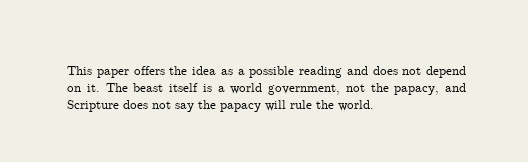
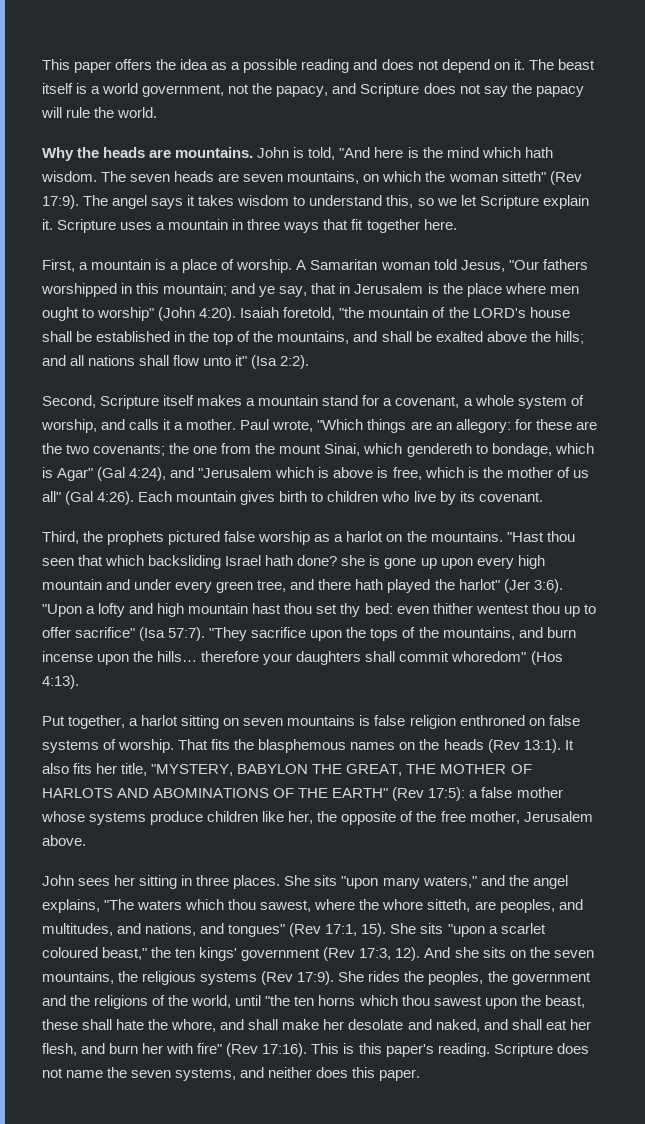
+ Why the heads are mountains. John is told, "And here is the mind which hath wisdom. The seven heads are seven mountains, on which the woman sitteth" (Rev 17:9). The angel says it takes wisdom to understand this, so we let Scripture explain it. Scripture uses a mountain in three ways that fit together here.
+ First, a mountain is a place of worship. A Samaritan woman told Jesus, "Our fathers worshipped in this mountain; and ye say, that in Jerusalem is the place where men ought to worship" (John 4:20). Isaiah foretold, "the mountain of the LORD's house shall be established in the top of the mountains, and shall be exalted above the hills; and all nations shall flow unto it" (Isa 2:2).
+ Second, Scripture itself makes a mountain stand for a covenant, a whole system of worship, and calls it a mother. Paul wrote, "Which things are an allegory: for these are the two covenants; the one from the mount Sinai, which gendereth to bondage, which is Agar" (Gal 4:24), and "Jerusalem which is above is free, which is the mother of us all" (Gal 4:26). Each mountain gives birth to children who live by its covenant.
+ Third, the prophets pictured false worship as a harlot on the mountains. "Hast thou seen that which backsliding Israel hath done? she is gone up upon every high mountain and under every green tree, and there hath played the harlot" (Jer 3:6). "Upon a lofty and high mountain hast thou set thy bed: even thither wentest thou up to offer sacrifice" (Isa 57:7). "They sacrifice upon the tops of the mountains, and burn incense upon the hills… therefore your daughters shall commit whoredom" (Hos 4:13).
+ Put together, a harlot sitting on seven mountains is false religion enthroned on false systems of worship. That fits the blasphemous names on the heads (Rev 13:1). It also fits her title, "MYSTERY, BABYLON THE GREAT, THE MOTHER OF HARLOTS AND ABOMINATIONS OF THE EARTH" (Rev 17:5): a false mother whose systems produce children like her, the opposite of the free mother, Jerusalem above.
+ John sees her sitting in three places. She sits "upon many waters," and the angel explains, "The waters which thou sawest, where the whore sitteth, are peoples, and multitudes, and nations, and tongues" (Rev 17:1, 15). She sits "upon a scarlet coloured beast," the ten kings' government (Rev 17:3, 12). And she sits on the seven mountains, the religious systems (Rev 17:9). She rides the peoples, the government and the religions of the world, until "the ten horns which thou sawest upon the beast, these shall hate the whore, and shall make her desolate and naked, and shall eat her flesh, and burn her with fire" (Rev 17:16). This is this paper's reading. Scripture does not name the seven systems, and neither does this paper.

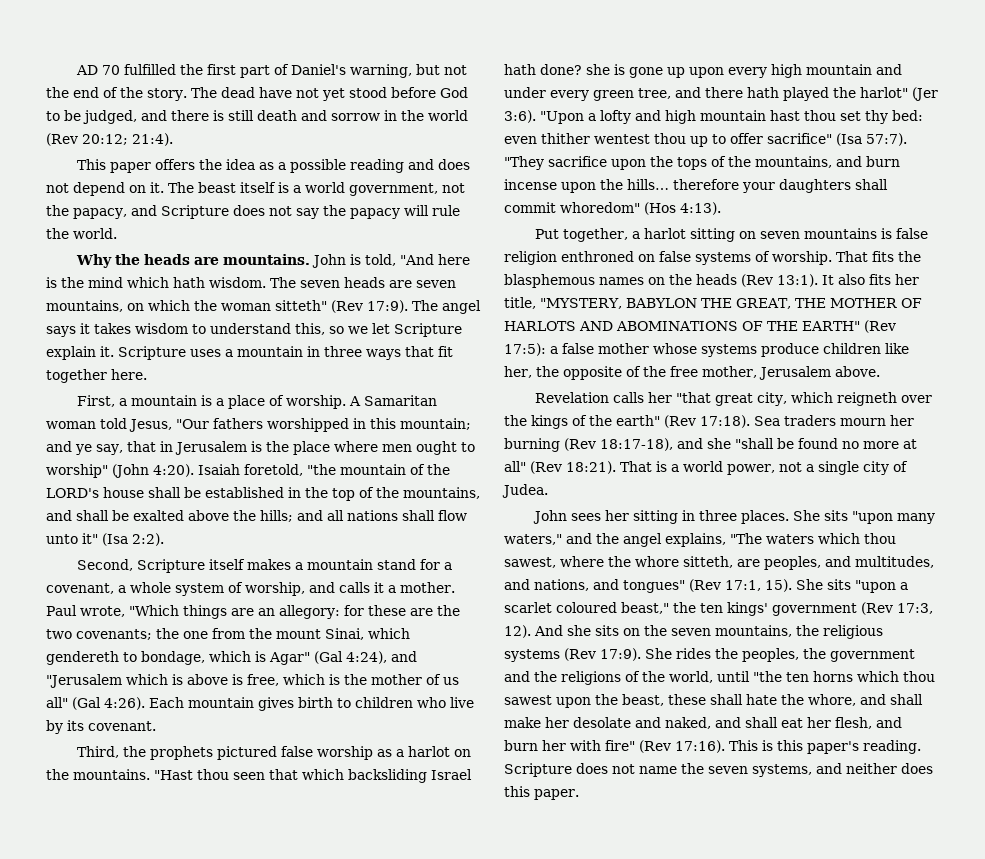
+ AD 70 fulfilled the first part of Daniel's warning, but not the end of the story. The dead have not yet stood before God to be judged, and there is still death and sorrow in the world (Rev 20:12; 21:4).
+ Revelation calls her "that great city, which reigneth over the kings of the earth" (Rev 17:18). Sea traders mourn her burning (Rev 18:17-18), and she "shall be found no more at all" (Rev 18:21). That is a world power, not a single city of Judea.

